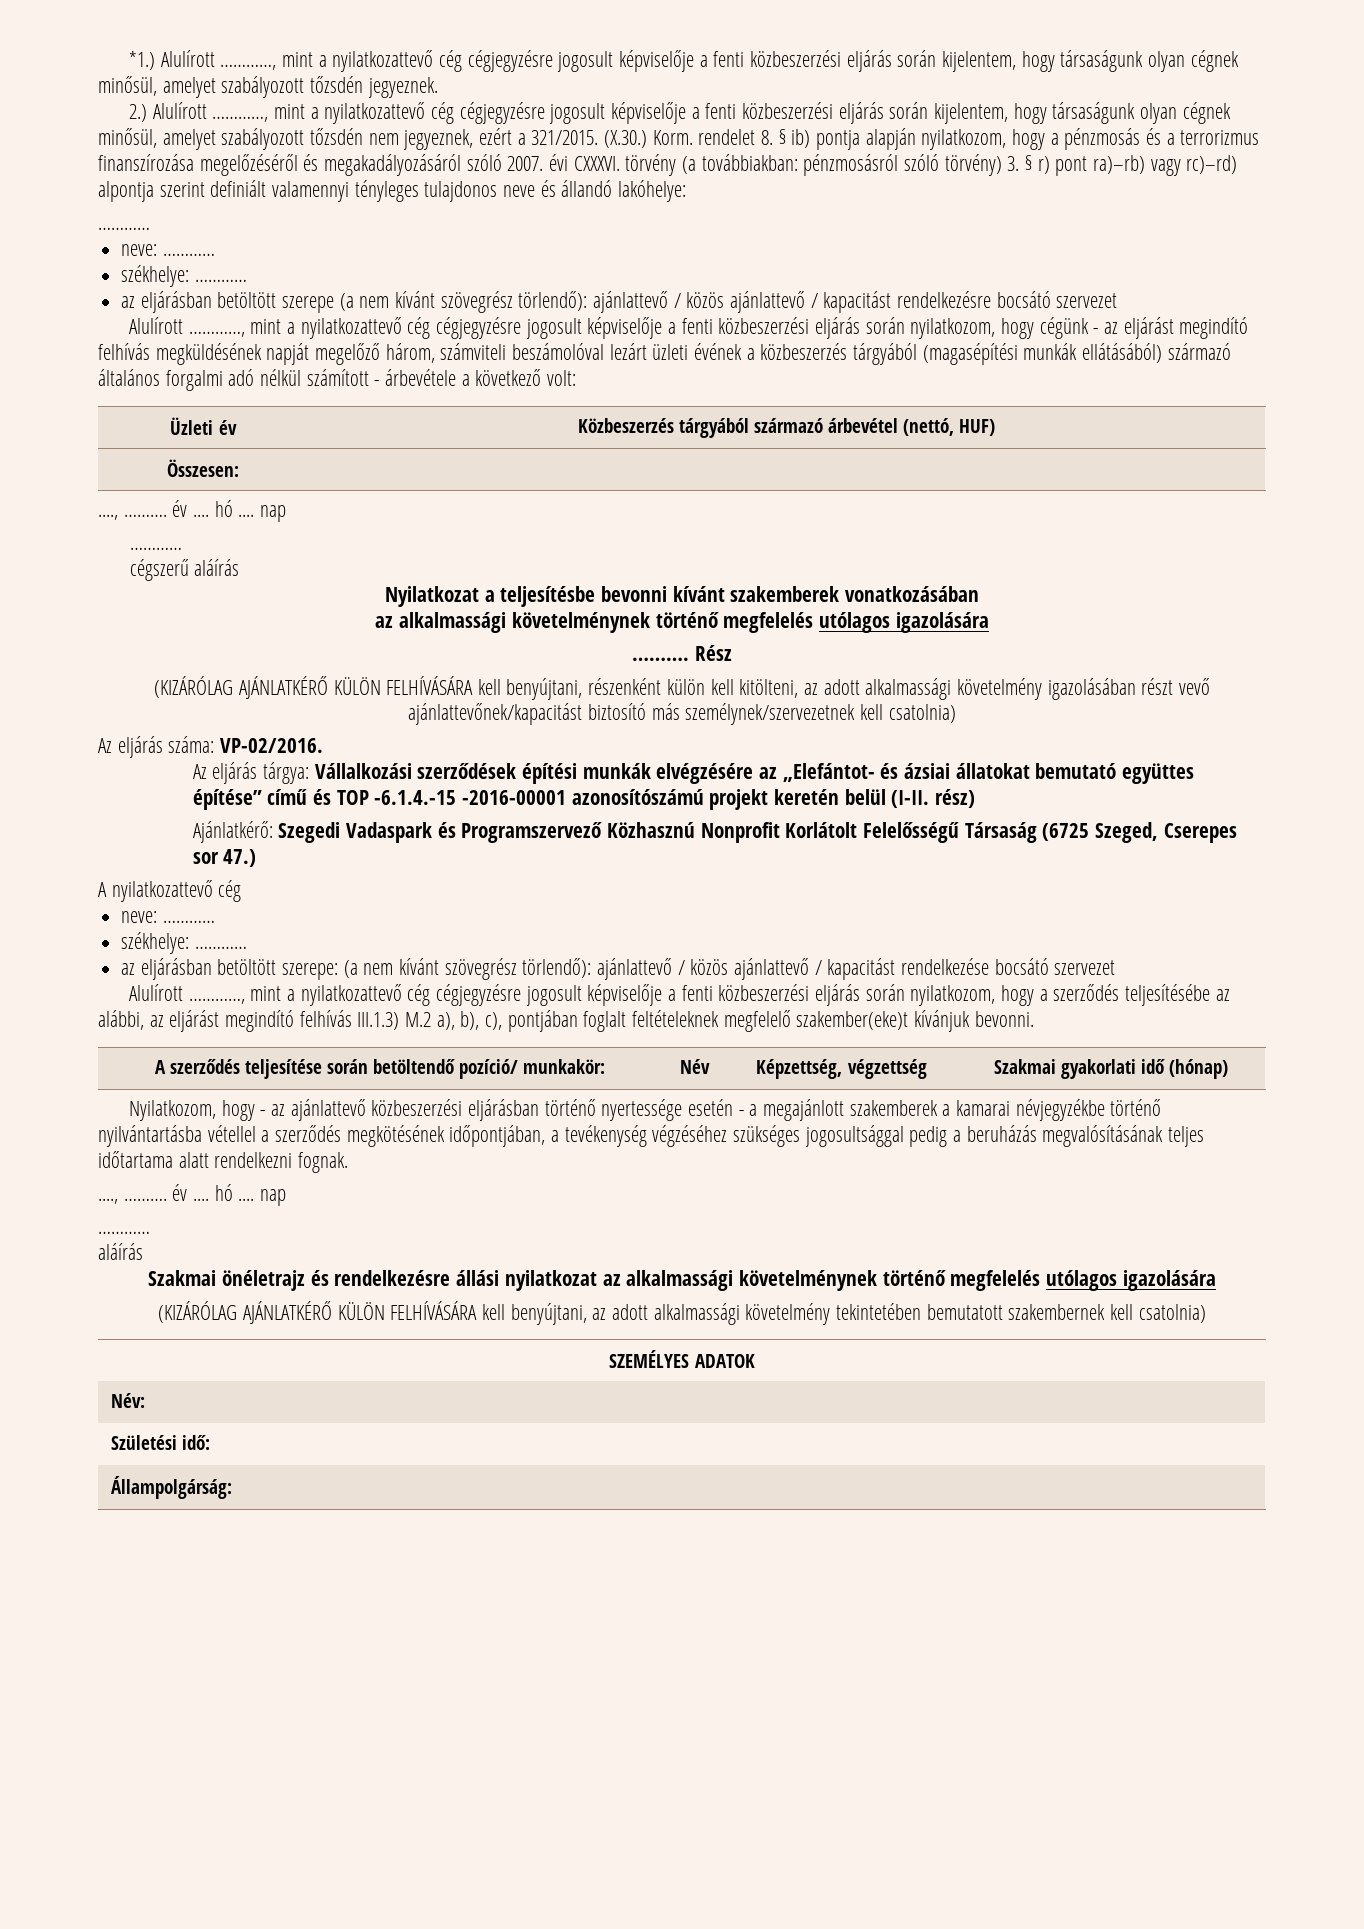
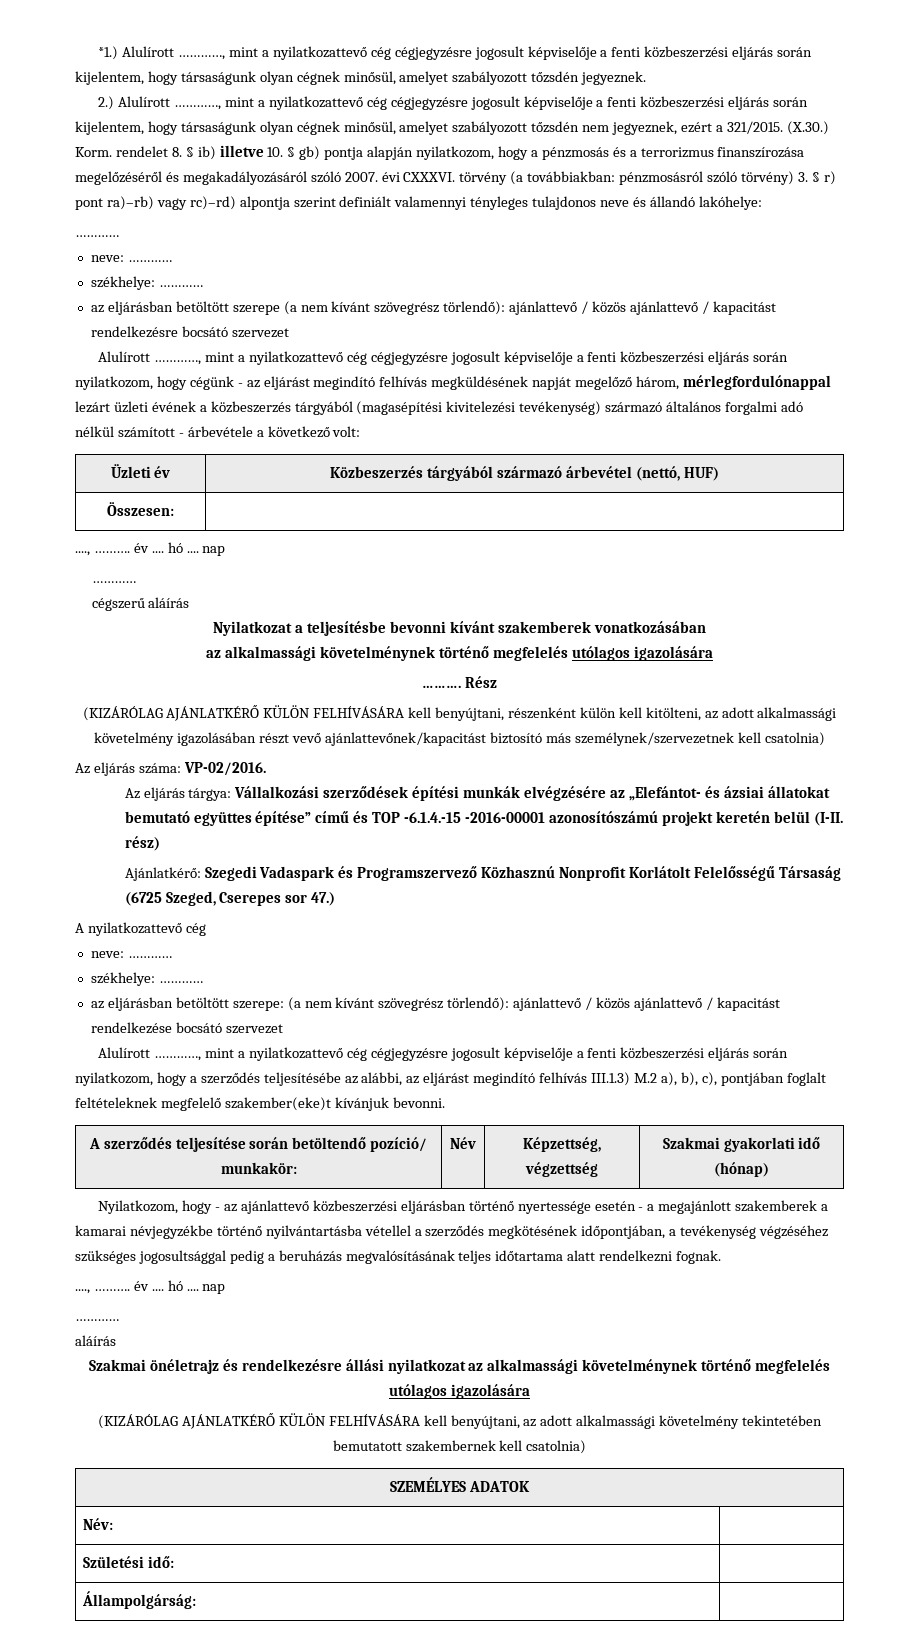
- (X.30.) Korm. rendelet 8. § ib) pontja alapján nyilatkozom, hogy a pénzmosás és a terrorizmus finanszírozása megelőzéséről és megakadályozásáról szóló 2007. évi CXXXVI. törvény (a továbbiakban: pénzmosásról szóló törvény) 3. § r) pont ra)–rb) vagy rc)–rd) alpontja szerint definiált valamennyi tényleges tulajdonos neve és állandó lakóhelye:
+ (X.30.) Korm. rendelet 8. § ib) illetve 10. § gb) pontja alapján nyilatkozom, hogy a pénzmosás és a terrorizmus finanszírozása megelőzéséről és megakadályozásáról szóló 2007. évi CXXXVI. törvény (a továbbiakban: pénzmosásról szóló törvény) 3. § r) pont ra)–rb) vagy rc)–rd) alpontja szerint definiált valamennyi tényleges tulajdonos neve és állandó lakóhelye:
- Alulírott …………, mint a nyilatkozattevő cég cégjegyzésre jogosult képviselője a fenti közbeszerzési eljárás során nyilatkozom, hogy cégünk - az eljárást megindító felhívás megküldésének napját megelőző három, számviteli beszámolóval lezárt üzleti évének a közbeszerzés tárgyából (magasépítési munkák ellátásából) származó általános forgalmi adó nélkül számított - árbevétele a következő volt:
+ Alulírott …………, mint a nyilatkozattevő cég cégjegyzésre jogosult képviselője a fenti közbeszerzési eljárás során nyilatkozom, hogy cégünk - az eljárást megindító felhívás megküldésének napját megelőző három, mérlegfordulónappal lezárt üzleti évének a közbeszerzés tárgyából (magasépítési kivitelezési tevékenység) származó általános forgalmi adó nélkül számított - árbevétele a következő volt:

